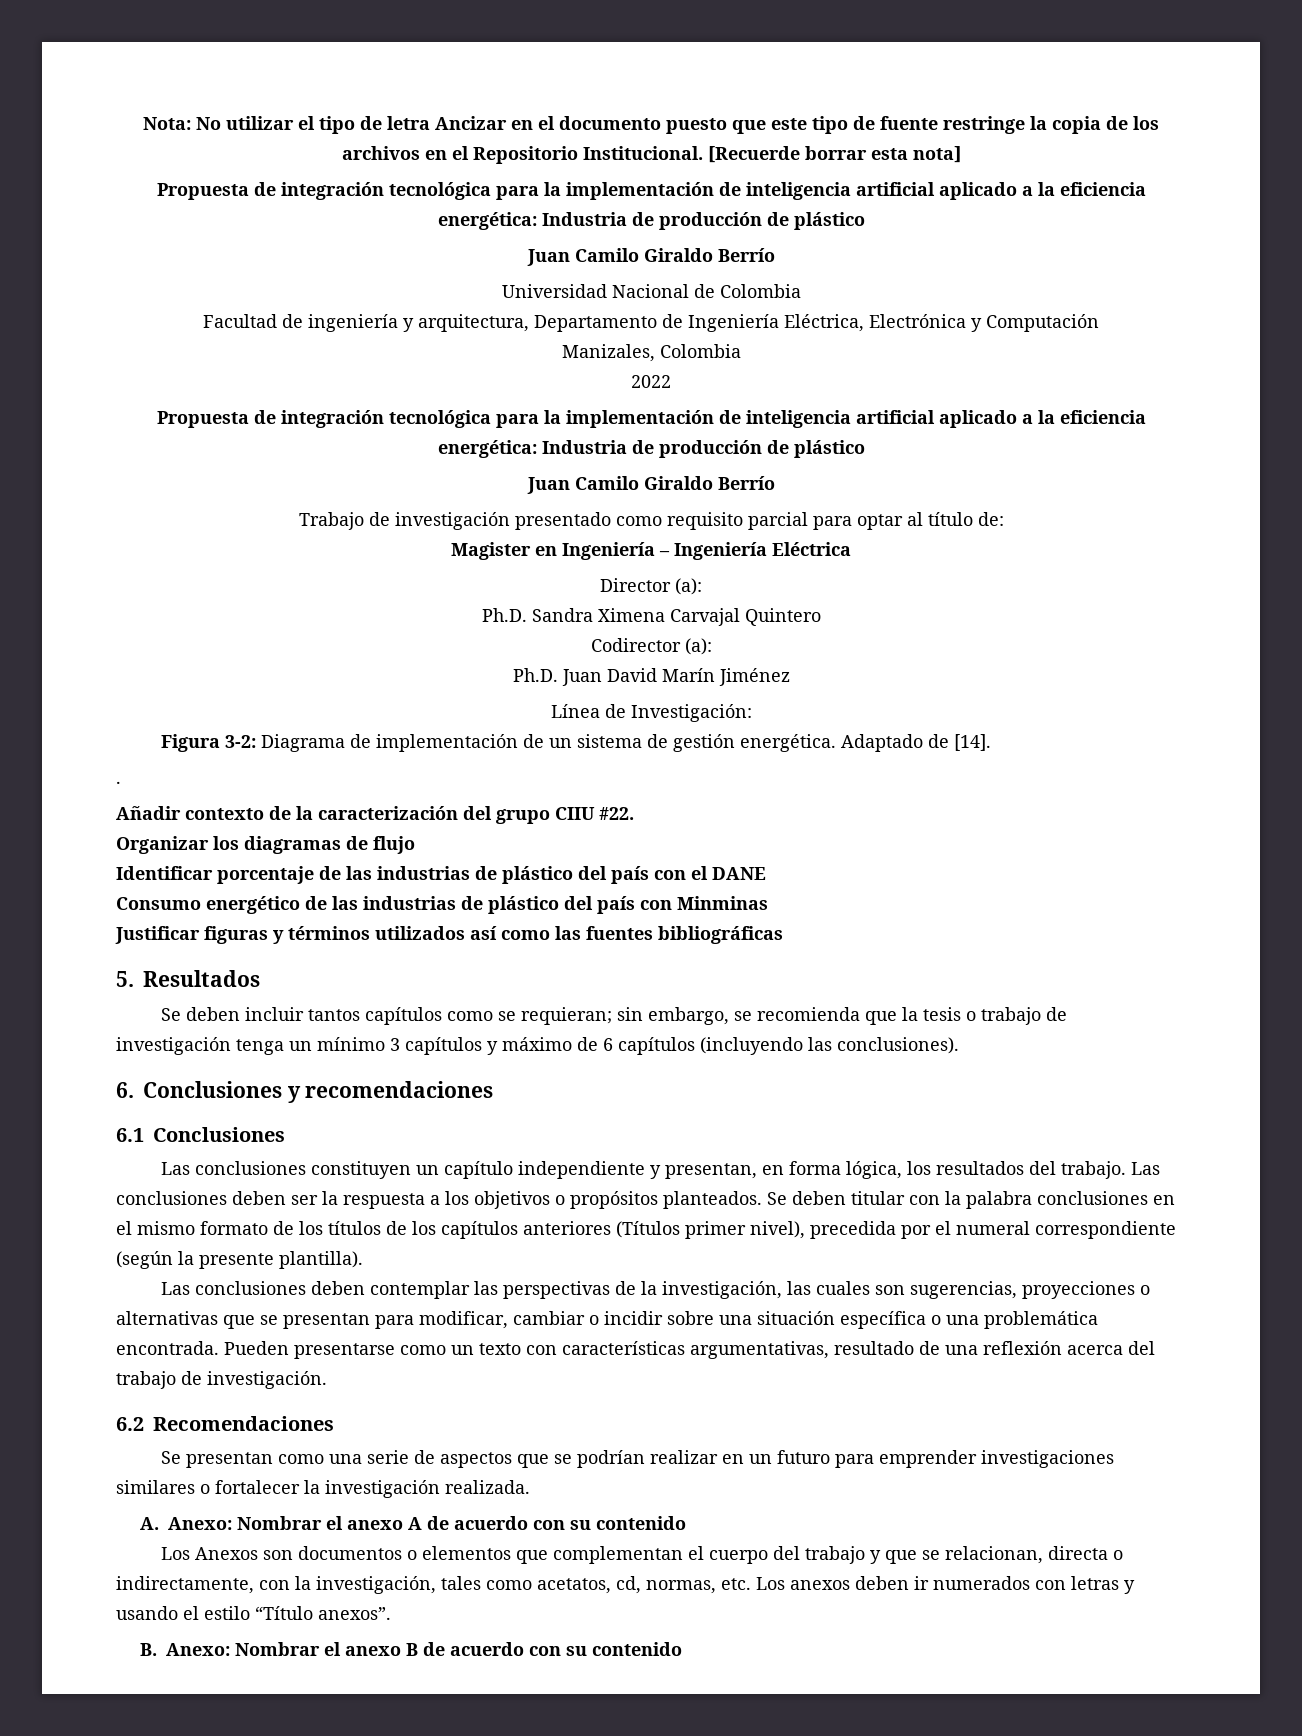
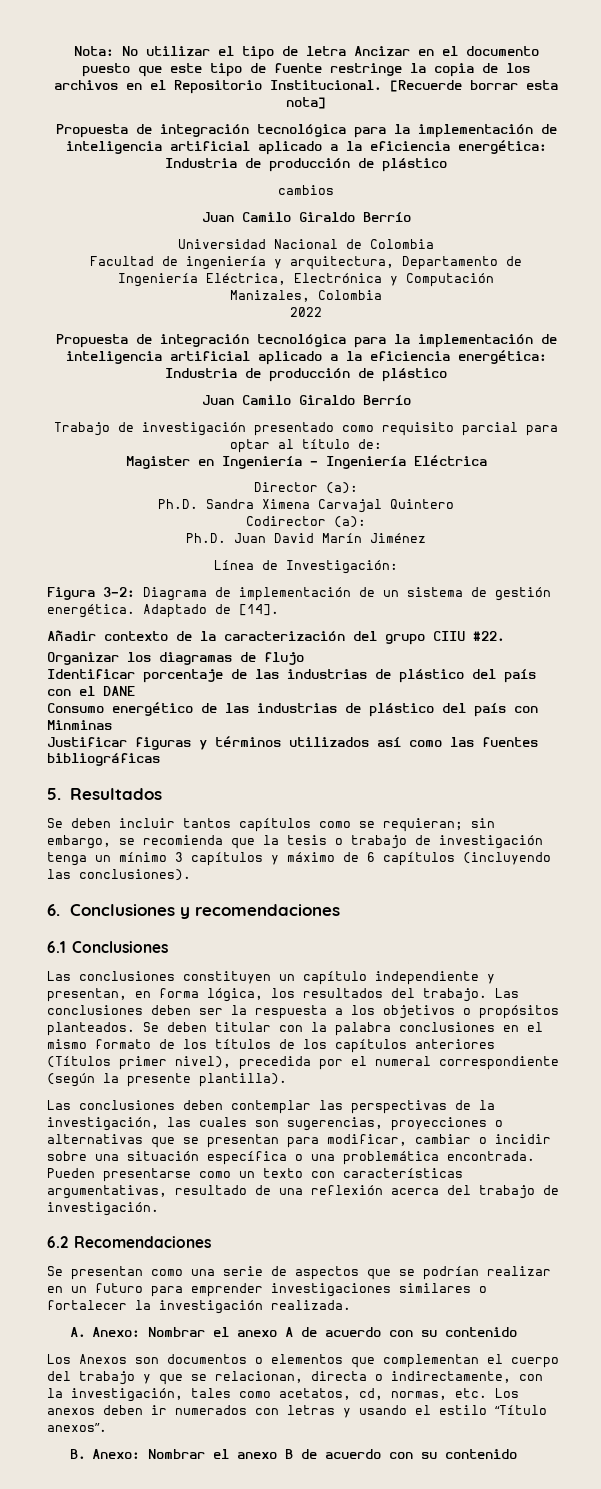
+ cambios
- .

